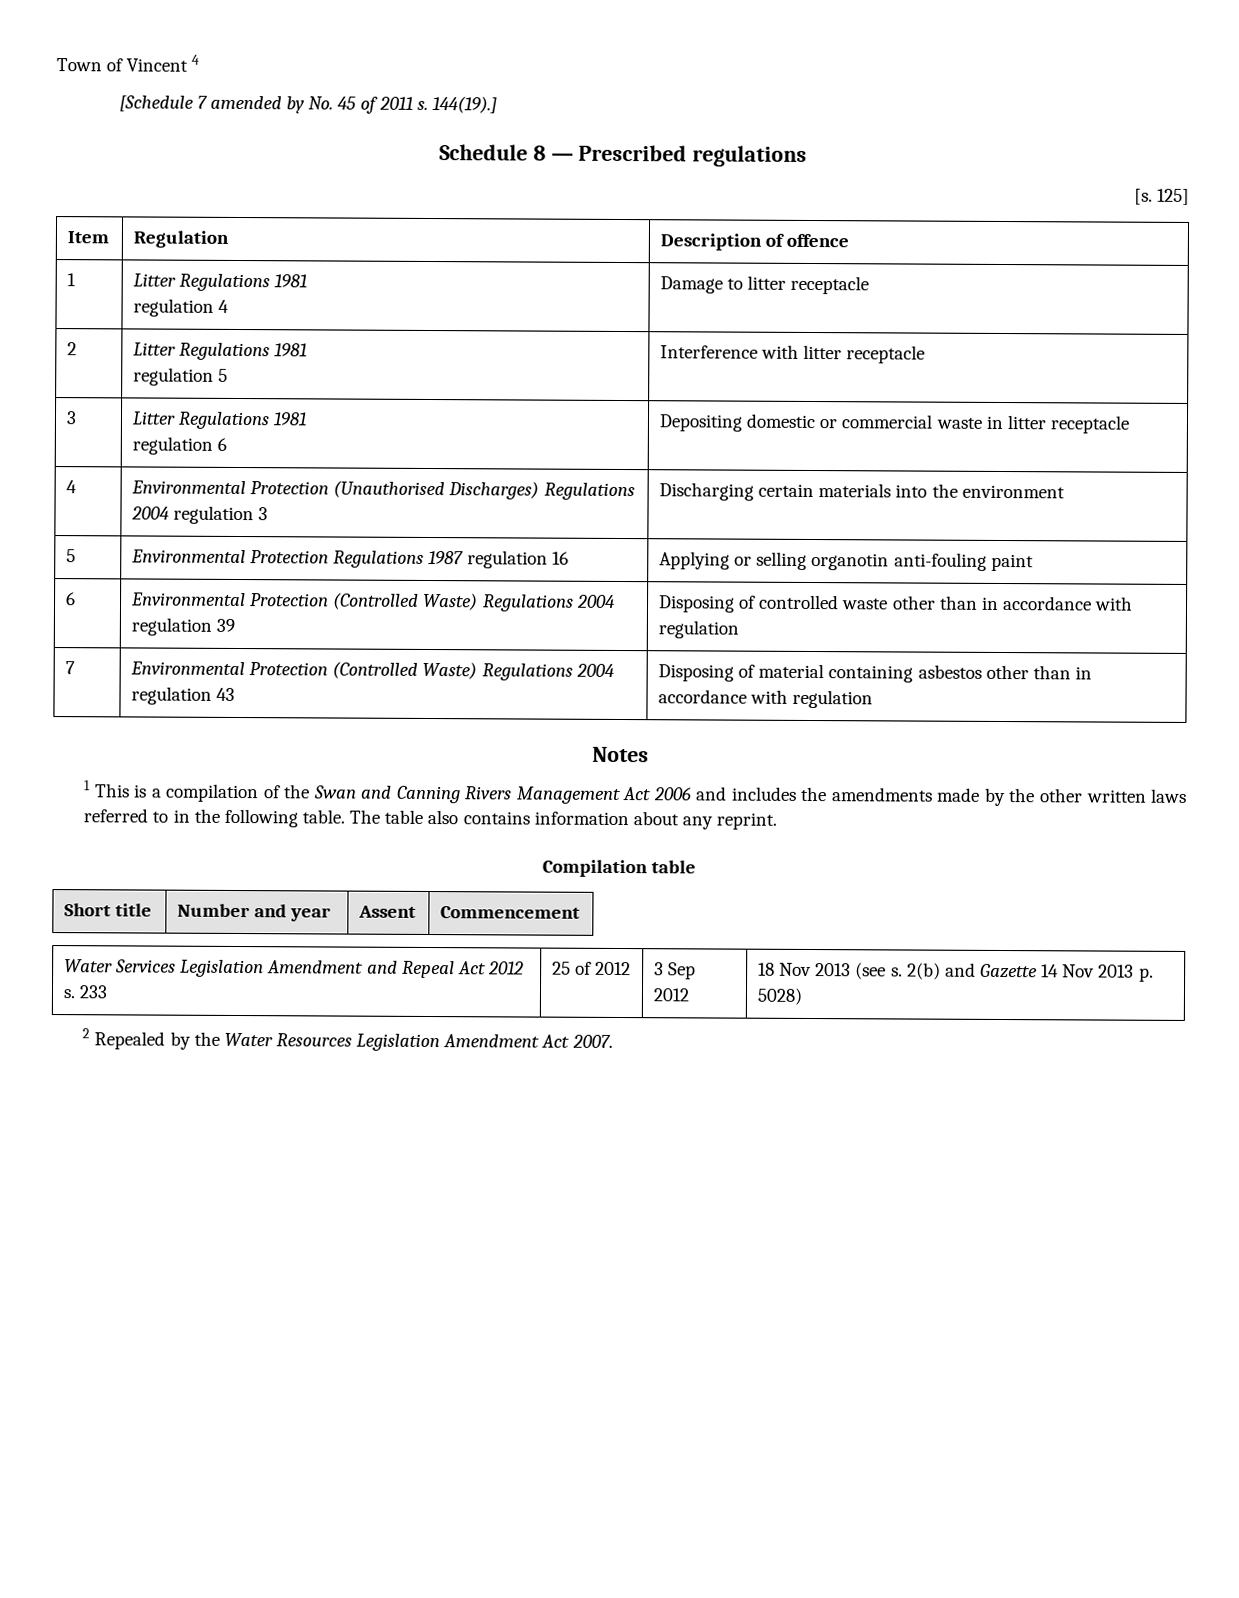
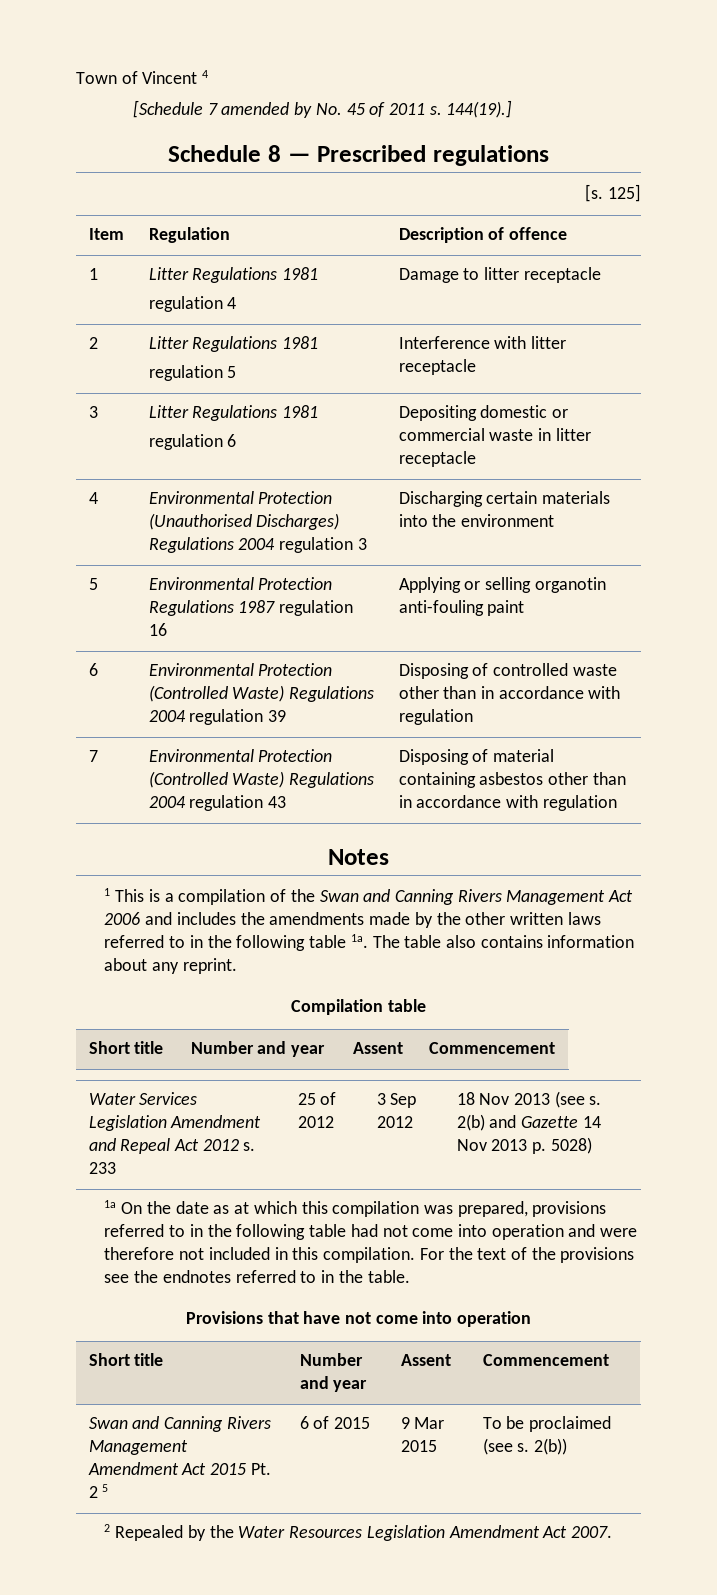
- 1 This is a compilation of the Swan and Canning Rivers Management Act 2006 and includes the amendments made by the other written laws referred to in the following table.
+ 1 This is a compilation of the Swan and Canning Rivers Management Act 2006 and includes the amendments made by the other written laws referred to in the following table 1a.
+ 1a On the date as at which this compilation was prepared, provisions referred to in the following table had not come into operation and were therefore not included in this compilation. For the text of the provisions see the endnotes referred to in the table.
+ Provisions that have not come into operation
+ Short title | Number and year | Assent | Commencement
+ Swan and Canning Rivers Management Amendment Act 2015 Pt. 2 5 | 6 of 2015 | 9 Mar 2015 | To be proclaimed (see s. 2(b))

